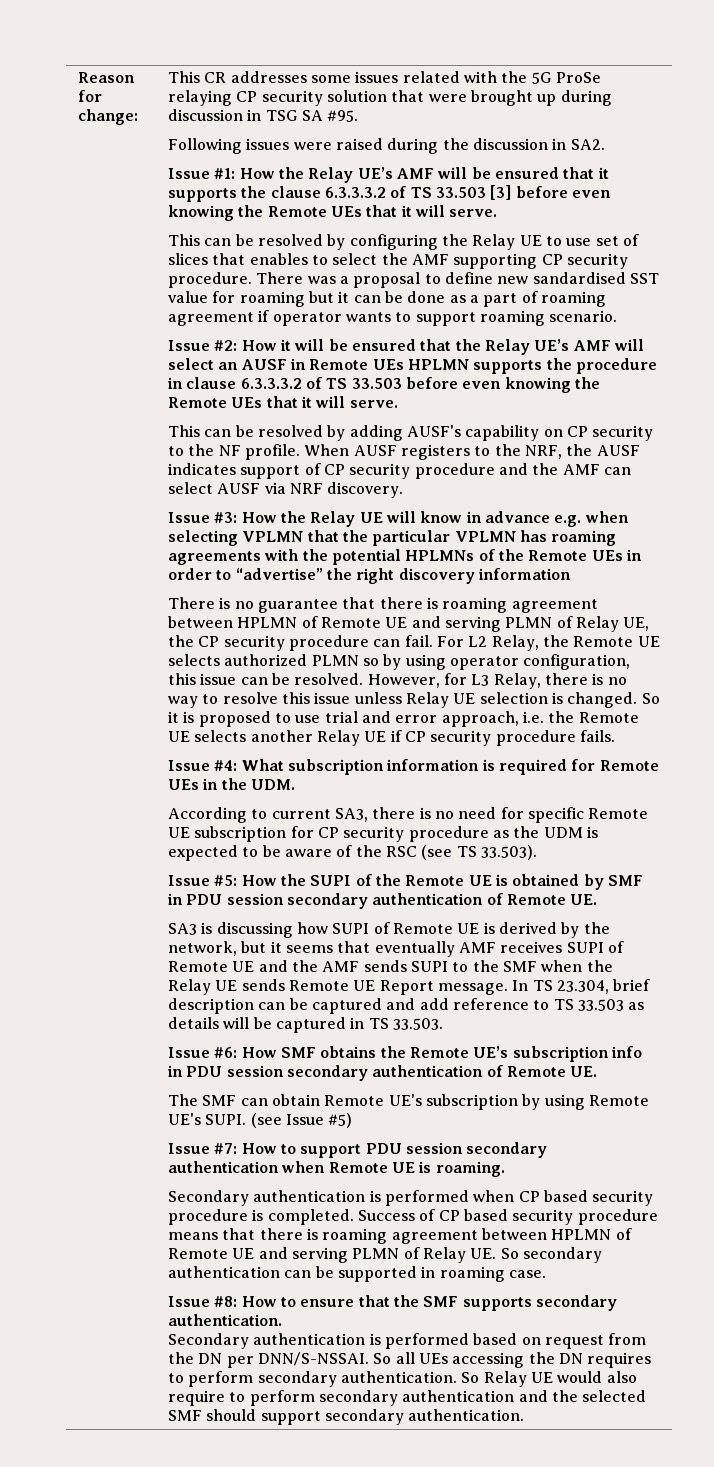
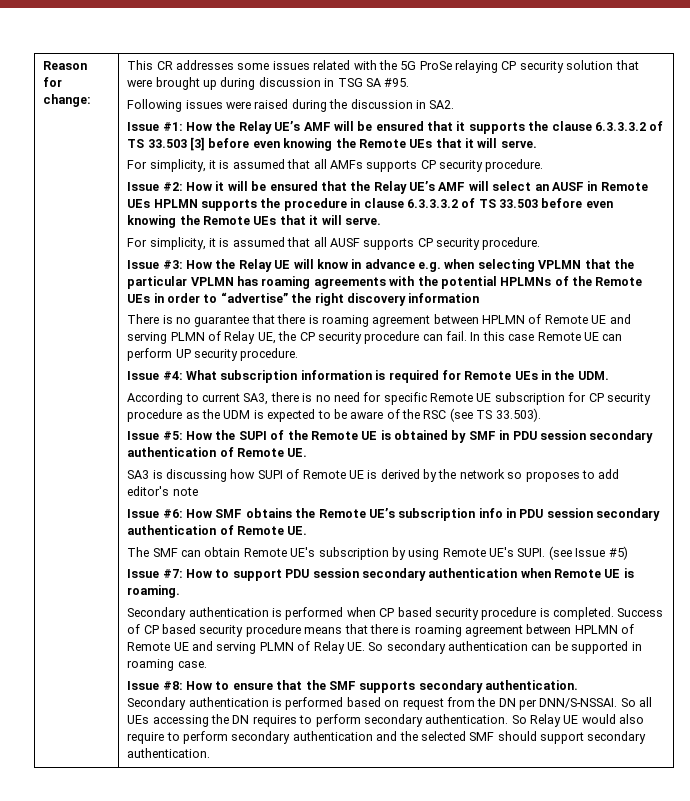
- This can be resolved by configuring the Relay UE to use set of slices that enables to select the AMF supporting CP security procedure. There was a proposal to define new sandardised SST value for roaming but it can be done as a part of roaming agreement if operator wants to support roaming scenario.
+ For simplicity, it is assumed that all AMFs supports CP security procedure.
- This can be resolved by adding AUSF's capability on CP security to the NF profile. When AUSF registers to the NRF, the AUSF indicates support of CP security procedure and the AMF can select AUSF via NRF discovery.
+ For simplicity, it is assumed that all AUSF supports CP security procedure.
- For L2 Relay, the Remote UE selects authorized PLMN so by using operator configuration, this issue can be resolved. However, for L3 Relay, there is no way to resolve this issue unless Relay UE selection is changed. So it is proposed to use trial and error approach, i.e. the Remote UE selects another Relay UE if CP security procedure fails.
+ In this case Remote UE can perform UP security procedure.
- SA3 is discussing how SUPI of Remote UE is derived by the network, but it seems that eventually AMF receives SUPI of Remote UE and the AMF sends SUPI to the SMF when the Relay UE sends Remote UE Report message. In TS 23.304, brief description can be captured and add reference to TS 33.503 as details will be captured in TS 33.503.
+ SA3 is discussing how SUPI of Remote UE is derived by the network so proposes to add editor's note

